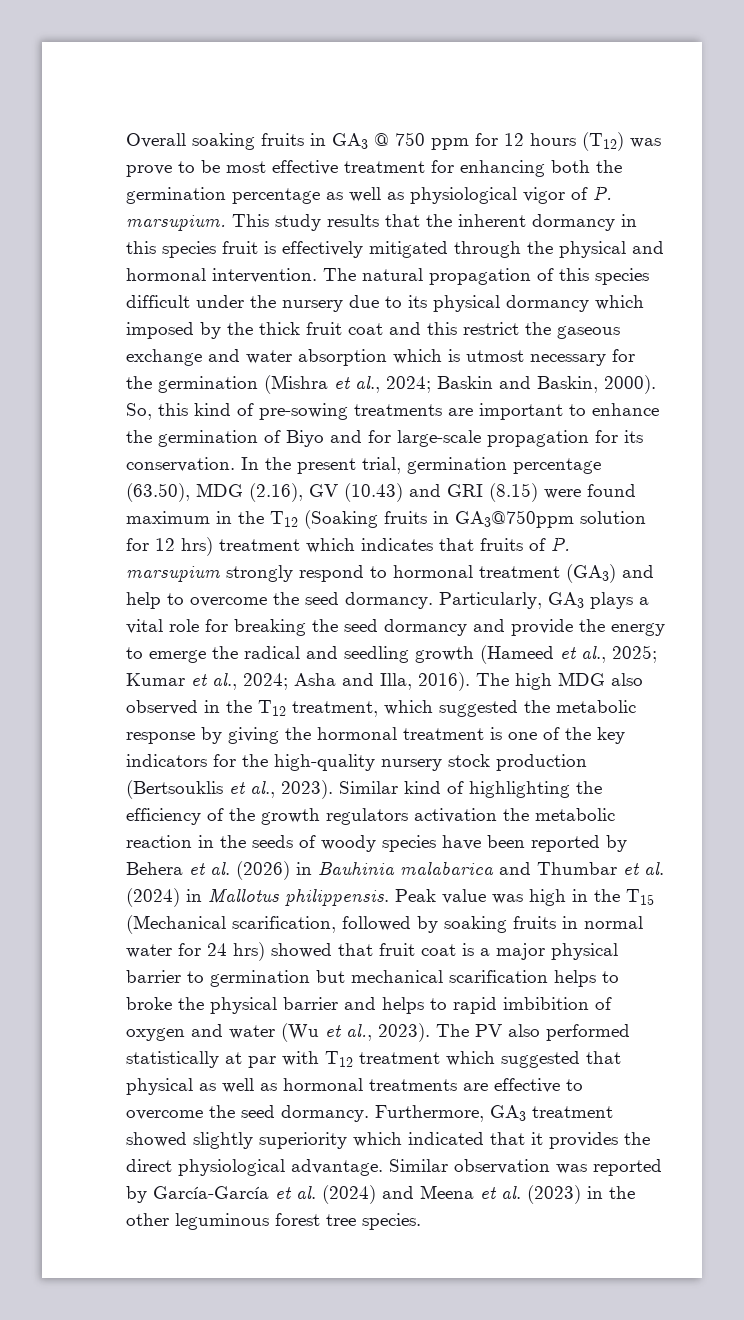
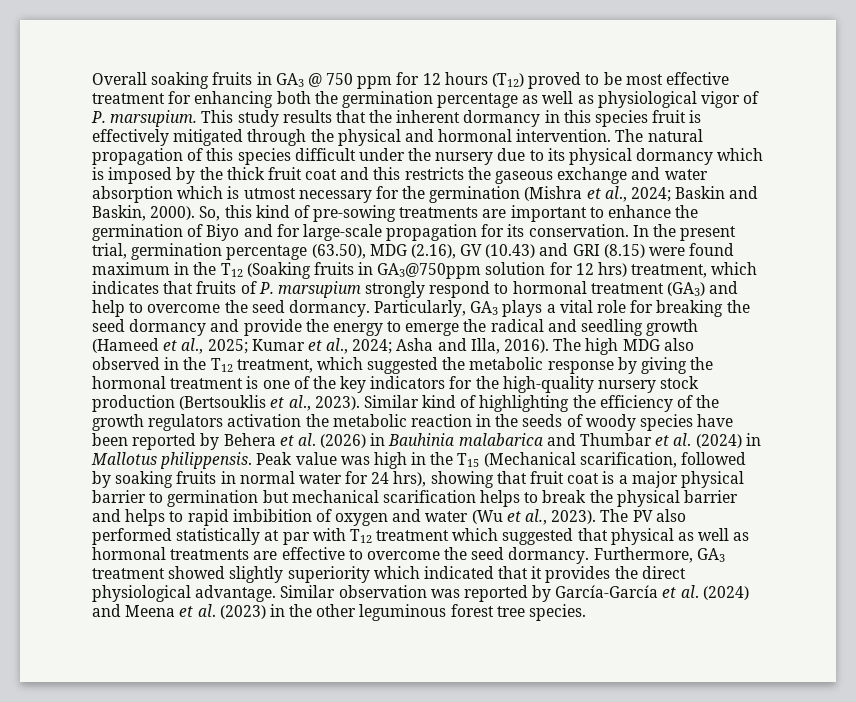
- Overall soaking fruits in GA3 @ 750 ppm for 12 hours (T12) was prove to be most effective treatment for enhancing both the germination percentage as well as physiological vigor of P. marsupium.
+ Overall soaking fruits in GA3 @ 750 ppm for 12 hours (T12) proved to be most effective treatment for enhancing both the germination percentage as well as physiological vigor of P. marsupium.
- The natural propagation of this species difficult under the nursery due to its physical dormancy which imposed by the thick fruit coat and this restrict the gaseous exchange and water absorption which is utmost necessary for the germination (Mishra et al., 2024; Baskin and Baskin, 2000).
+ The natural propagation of this species difficult under the nursery due to its physical dormancy which is imposed by the thick fruit coat and this restricts the gaseous exchange and water absorption which is utmost necessary for the germination (Mishra et al., 2024; Baskin and Baskin, 2000).
- In the present trial, germination percentage (63.50), MDG (2.16), GV (10.43) and GRI (8.15) were found maximum in the T12 (Soaking fruits in GA3@750ppm solution for 12 hrs) treatment which indicates that fruits of P. marsupium strongly respond to hormonal treatment (GA3) and help to overcome the seed dormancy.
+ In the present trial, germination percentage (63.50), MDG (2.16), GV (10.43) and GRI (8.15) were found maximum in the T12 (Soaking fruits in GA3@750ppm solution for 12 hrs) treatment, which indicates that fruits of P. marsupium strongly respond to hormonal treatment (GA3) and help to overcome the seed dormancy.
- Peak value was high in the T15 (Mechanical scarification, followed by soaking fruits in normal water for 24 hrs) showed that fruit coat is a major physical barrier to germination but mechanical scarification helps to broke the physical barrier and helps to rapid imbibition of oxygen and water (Wu et al., 2023).
+ Peak value was high in the T15 (Mechanical scarification, followed by soaking fruits in normal water for 24 hrs), showing that fruit coat is a major physical barrier to germination but mechanical scarification helps to break the physical barrier and helps to rapid imbibition of oxygen and water (Wu et al., 2023).

